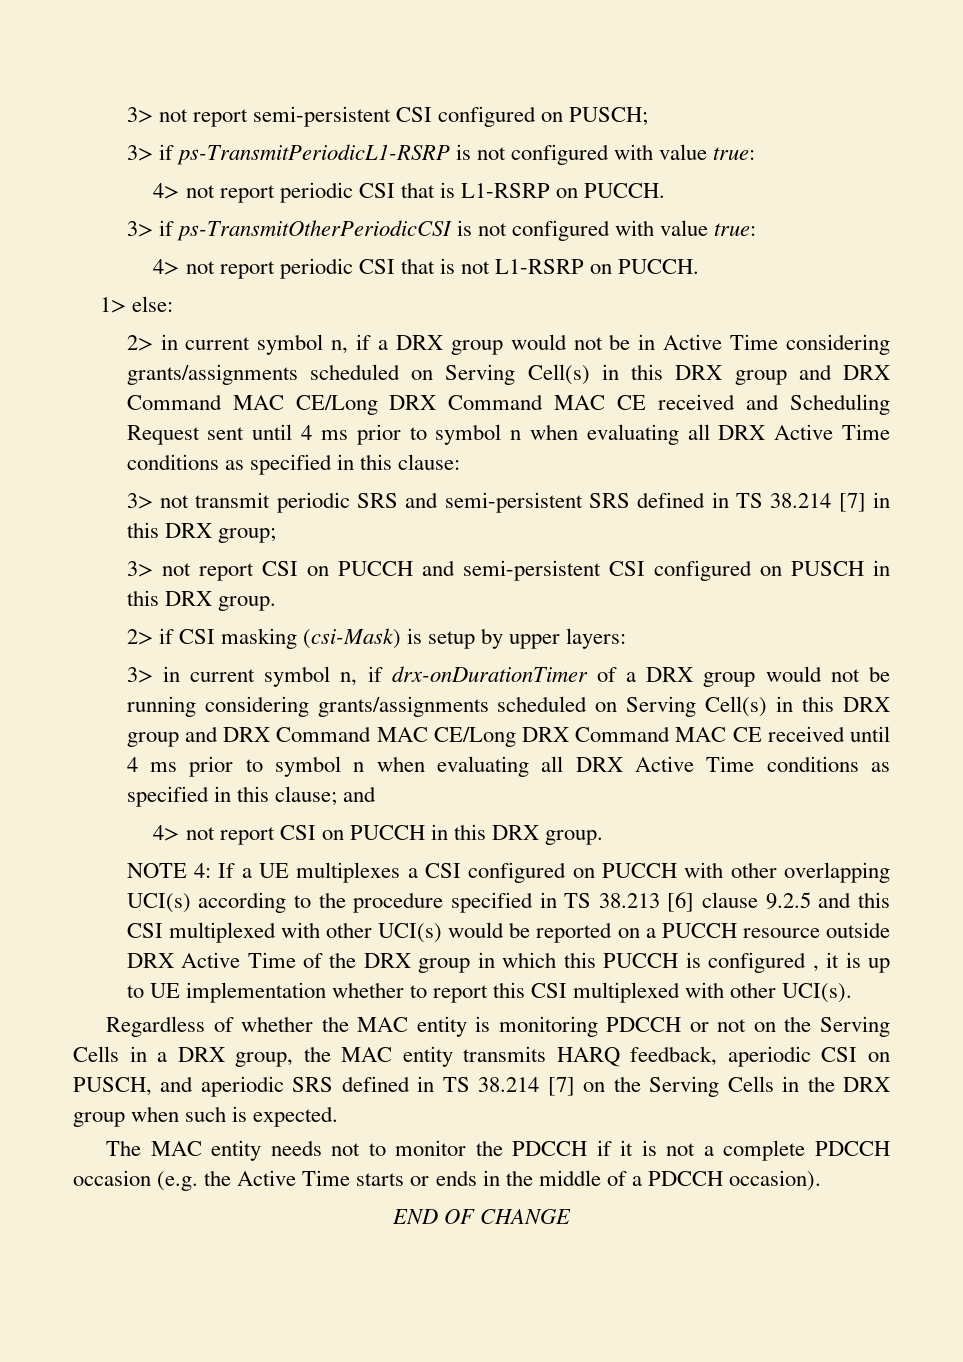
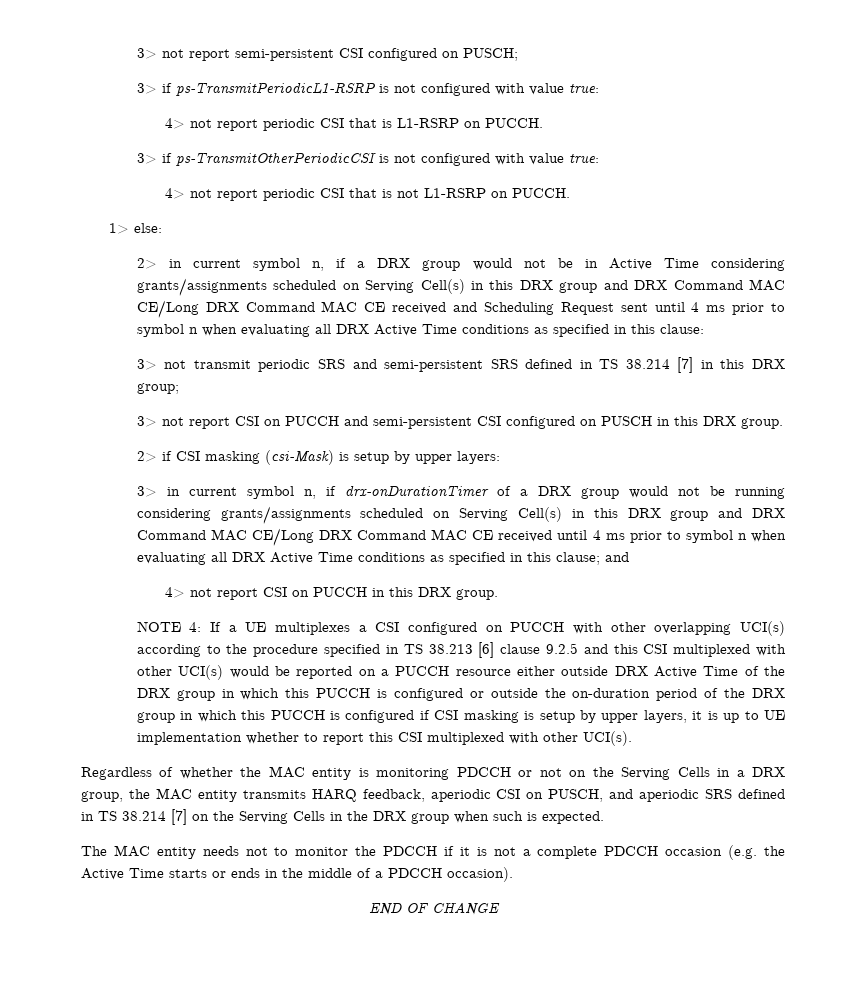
- If a UE multiplexes a CSI configured on PUCCH with other overlapping UCI(s) according to the procedure specified in TS 38.213 [6] clause 9.2.5 and this CSI multiplexed with other UCI(s) would be reported on a PUCCH resource outside DRX Active Time of the DRX group in which this PUCCH is configured , it is up to UE implementation whether to report this CSI multiplexed with other UCI(s).
+ If a UE multiplexes a CSI configured on PUCCH with other overlapping UCI(s) according to the procedure specified in TS 38.213 [6] clause 9.2.5 and this CSI multiplexed with other UCI(s) would be reported on a PUCCH resource either outside DRX Active Time of the DRX group in which this PUCCH is configured or outside the on-duration period of the DRX group in which this PUCCH is configured if CSI masking is setup by upper layers, it is up to UE implementation whether to report this CSI multiplexed with other UCI(s).

